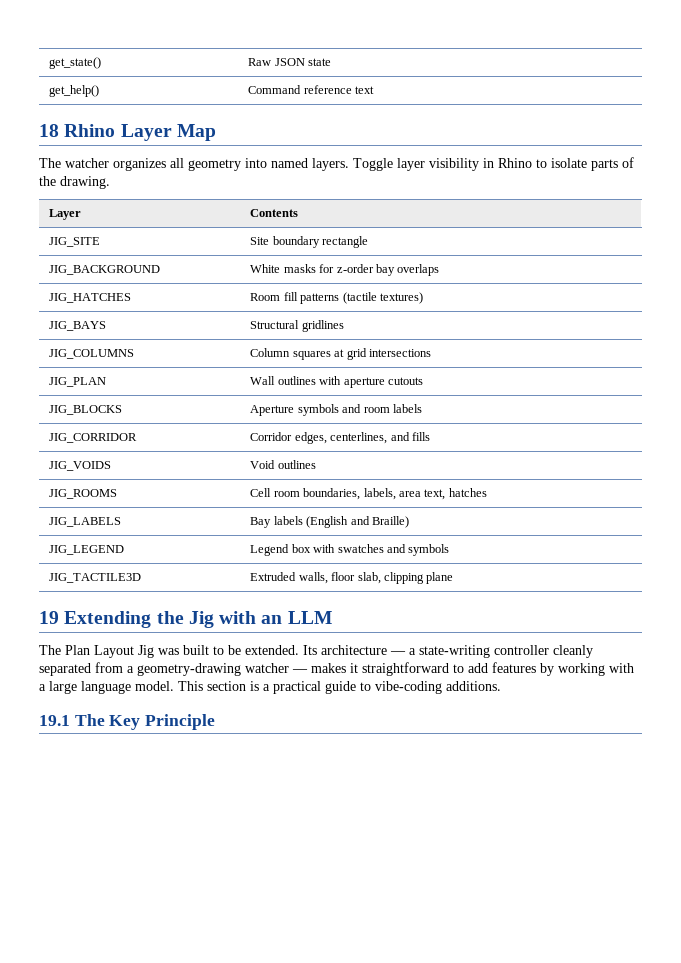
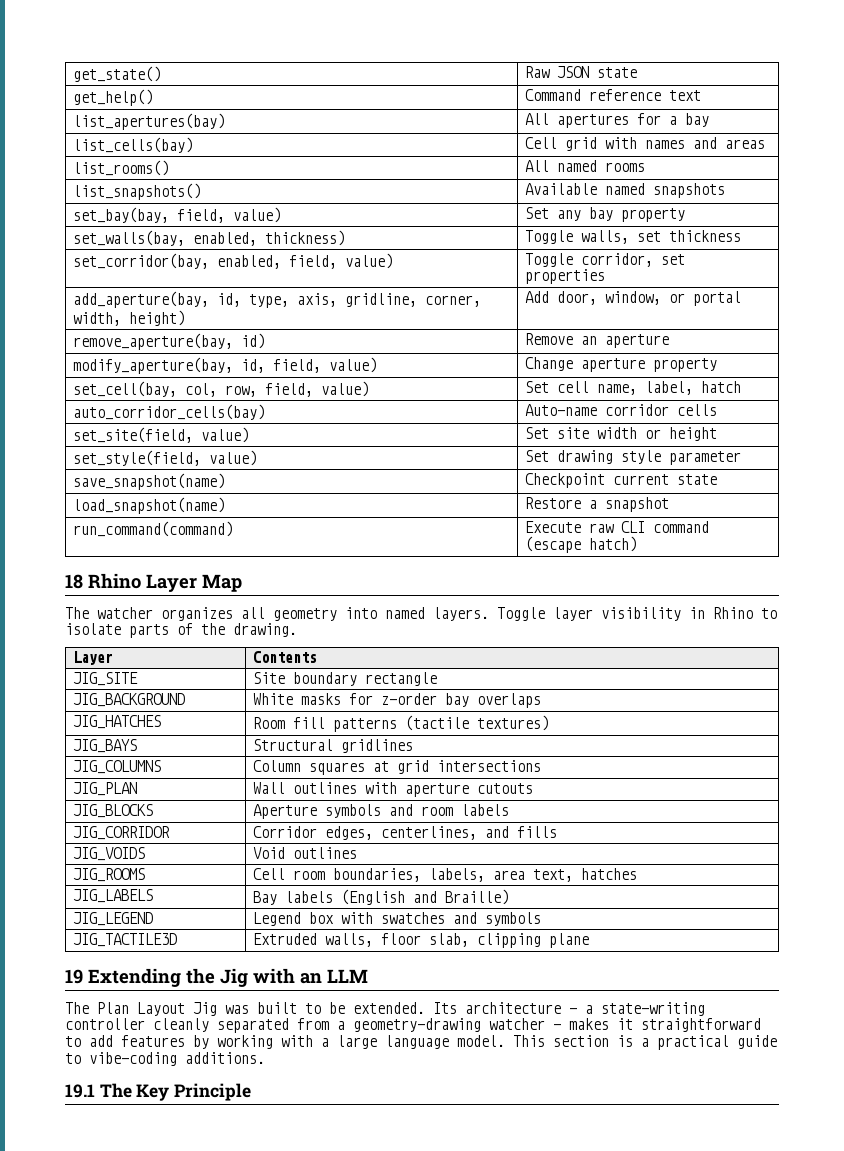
+ list_apertures(bay) | All apertures for a bay
+ list_cells(bay) | Cell grid with names and areas
+ list_rooms() | All named rooms
+ list_snapshots() | Available named snapshots
+ set_bay(bay, field, value) | Set any bay property
+ set_walls(bay, enabled, thickness) | Toggle walls, set thickness
+ set_corridor(bay, enabled, field, value) | Toggle corridor, set properties
+ add_aperture(bay, id, type, axis, gridline, corner, width, height) | Add door, window, or portal
+ remove_aperture(bay, id) | Remove an aperture
+ modify_aperture(bay, id, field, value) | Change aperture property
+ set_cell(bay, col, row, field, value) | Set cell name, label, hatch
+ auto_corridor_cells(bay) | Auto-name corridor cells
+ set_site(field, value) | Set site width or height
+ set_style(field, value) | Set drawing style parameter
+ save_snapshot(name) | Checkpoint current state
+ load_snapshot(name) | Restore a snapshot
+ run_command(command) | Execute raw CLI command (escape hatch)

